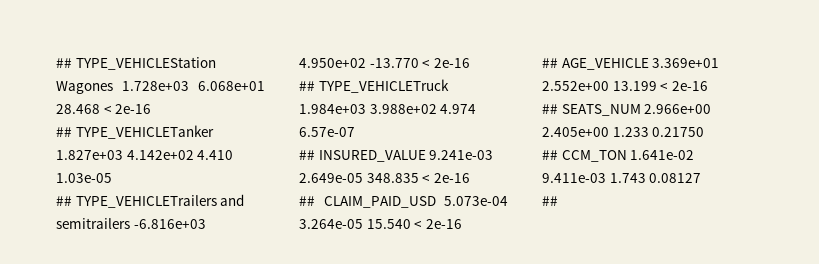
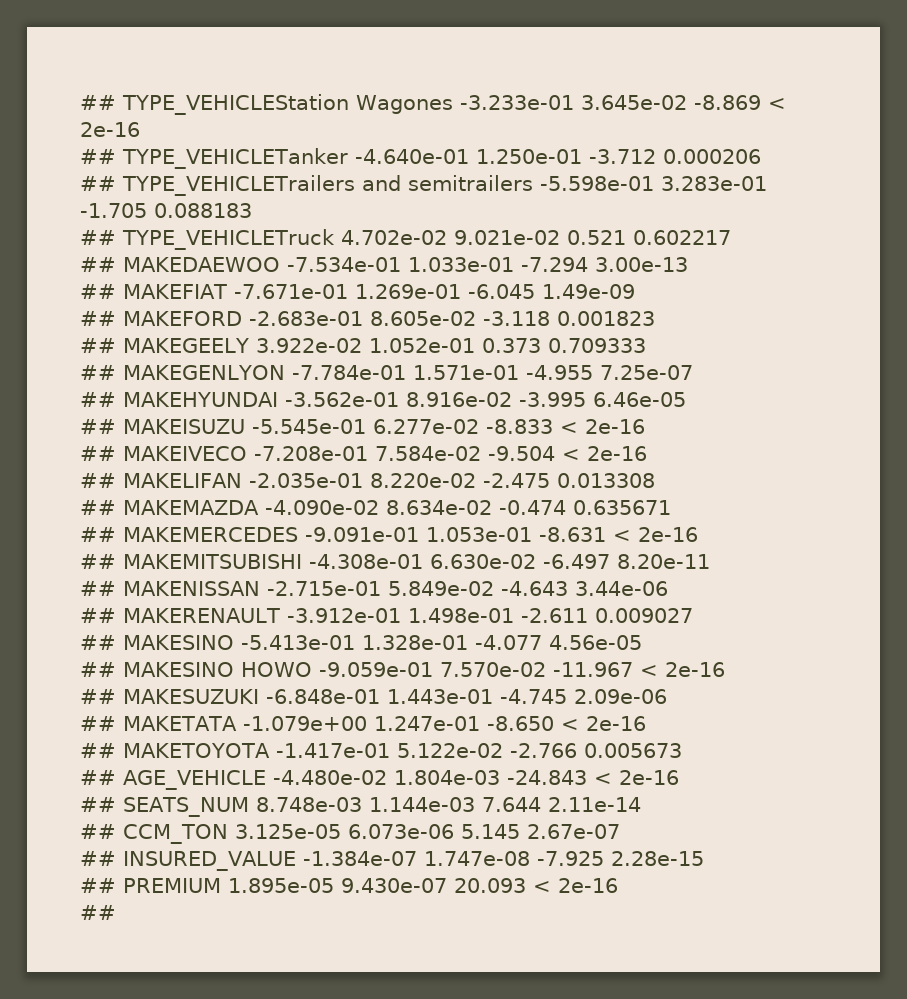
- ## TYPE_VEHICLEStation Wagones 1.728e+03 6.068e+01 28.468 < 2e-16
+ ## TYPE_VEHICLEStation Wagones -3.233e-01 3.645e-02 -8.869 < 2e-16
- ## TYPE_VEHICLETanker 1.827e+03 4.142e+02 4.410 1.03e-05
+ ## TYPE_VEHICLETanker -4.640e-01 1.250e-01 -3.712 0.000206
- ## TYPE_VEHICLETrailers and semitrailers -6.816e+03 4.950e+02 -13.770 < 2e-16
- ## TYPE_VEHICLETruck 1.984e+03 3.988e+02 4.974 6.57e-07
- ## INSURED_VALUE 9.241e-03 2.649e-05 348.835 < 2e-16
- ## CLAIM_PAID_USD 5.073e-04 3.264e-05 15.540 < 2e-16
+ ## TYPE_VEHICLETrailers and semitrailers -5.598e-01 3.283e-01 -1.705 0.088183
+ ## TYPE_VEHICLETruck 4.702e-02 9.021e-02 0.521 0.602217
+ ## MAKEDAEWOO -7.534e-01 1.033e-01 -7.294 3.00e-13
+ ## MAKEFIAT -7.671e-01 1.269e-01 -6.045 1.49e-09
+ ## MAKEFORD -2.683e-01 8.605e-02 -3.118 0.001823
+ ## MAKEGEELY 3.922e-02 1.052e-01 0.373 0.709333
+ ## MAKEGENLYON -7.784e-01 1.571e-01 -4.955 7.25e-07
+ ## MAKEHYUNDAI -3.562e-01 8.916e-02 -3.995 6.46e-05
+ ## MAKEISUZU -5.545e-01 6.277e-02 -8.833 < 2e-16
+ ## MAKEIVECO -7.208e-01 7.584e-02 -9.504 < 2e-16
+ ## MAKELIFAN -2.035e-01 8.220e-02 -2.475 0.013308
+ ## MAKEMAZDA -4.090e-02 8.634e-02 -0.474 0.635671
+ ## MAKEMERCEDES -9.091e-01 1.053e-01 -8.631 < 2e-16
+ ## MAKEMITSUBISHI -4.308e-01 6.630e-02 -6.497 8.20e-11
+ ## MAKENISSAN -2.715e-01 5.849e-02 -4.643 3.44e-06
+ ## MAKERENAULT -3.912e-01 1.498e-01 -2.611 0.009027
+ ## MAKESINO -5.413e-01 1.328e-01 -4.077 4.56e-05
+ ## MAKESINO HOWO -9.059e-01 7.570e-02 -11.967 < 2e-16
+ ## MAKESUZUKI -6.848e-01 1.443e-01 -4.745 2.09e-06
+ ## MAKETATA -1.079e+00 1.247e-01 -8.650 < 2e-16
+ ## MAKETOYOTA -1.417e-01 5.122e-02 -2.766 0.005673
- ## AGE_VEHICLE 3.369e+01 2.552e+00 13.199 < 2e-16
+ ## AGE_VEHICLE -4.480e-02 1.804e-03 -24.843 < 2e-16
- ## SEATS_NUM 2.966e+00 2.405e+00 1.233 0.21750
- ## CCM_TON 1.641e-02 9.411e-03 1.743 0.08127
+ ## SEATS_NUM 8.748e-03 1.144e-03 7.644 2.11e-14
+ ## CCM_TON 3.125e-05 6.073e-06 5.145 2.67e-07
+ ## INSURED_VALUE -1.384e-07 1.747e-08 -7.925 2.28e-15
+ ## PREMIUM 1.895e-05 9.430e-07 20.093 < 2e-16

